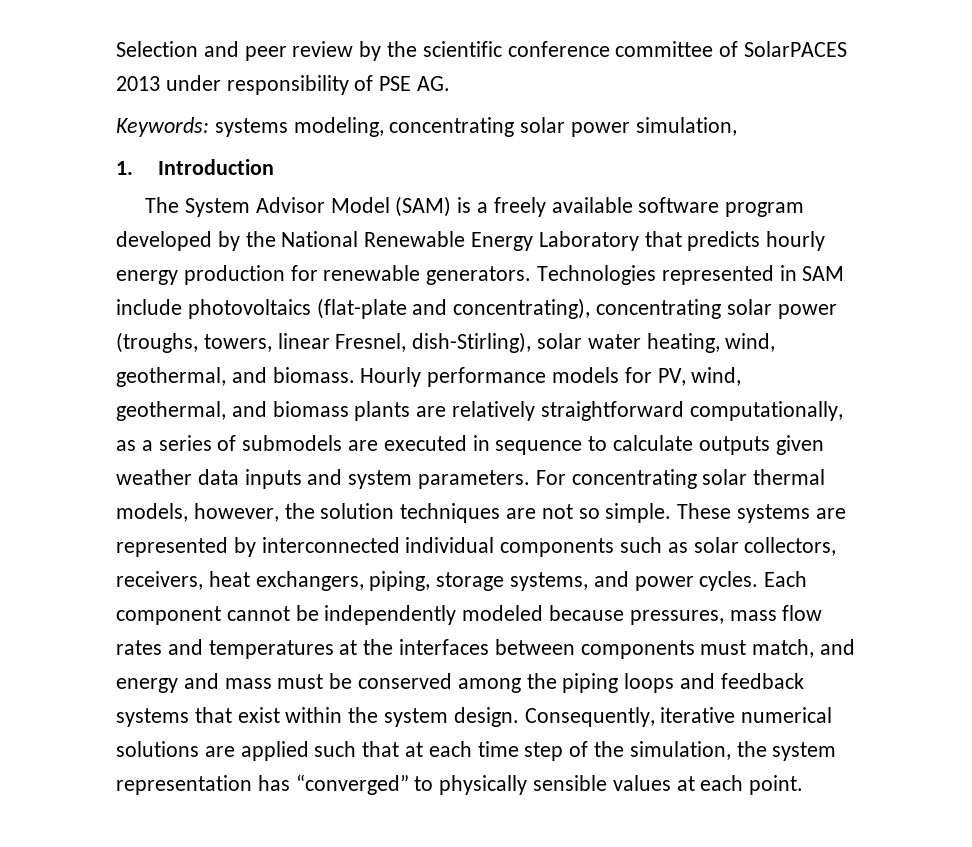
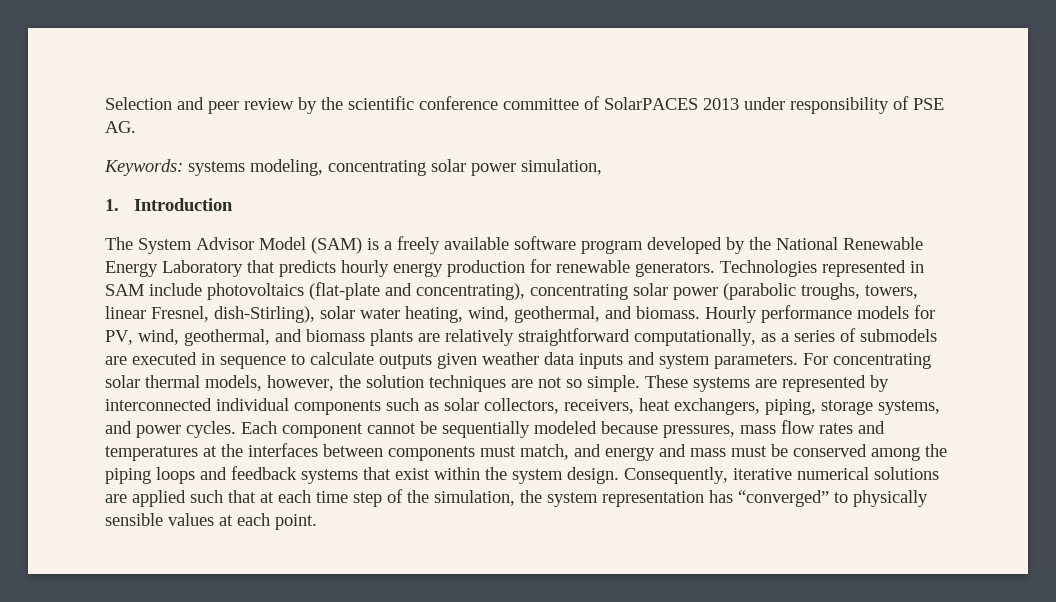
- Technologies represented in SAM include photovoltaics (flat-plate and concentrating), concentrating solar power (troughs, towers, linear Fresnel, dish-Stirling), solar water heating, wind, geothermal, and biomass.
+ Technologies represented in SAM include photovoltaics (flat-plate and concentrating), concentrating solar power (parabolic troughs, towers, linear Fresnel, dish-Stirling), solar water heating, wind, geothermal, and biomass.
- Each component cannot be independently modeled because pressures, mass flow rates and temperatures at the interfaces between components must match, and energy and mass must be conserved among the piping loops and feedback systems that exist within the system design.
+ Each component cannot be sequentially modeled because pressures, mass flow rates and temperatures at the interfaces between components must match, and energy and mass must be conserved among the piping loops and feedback systems that exist within the system design.

